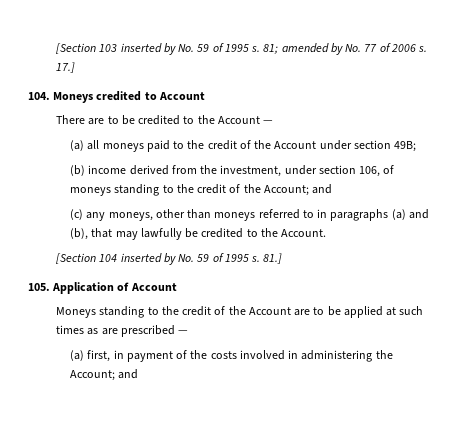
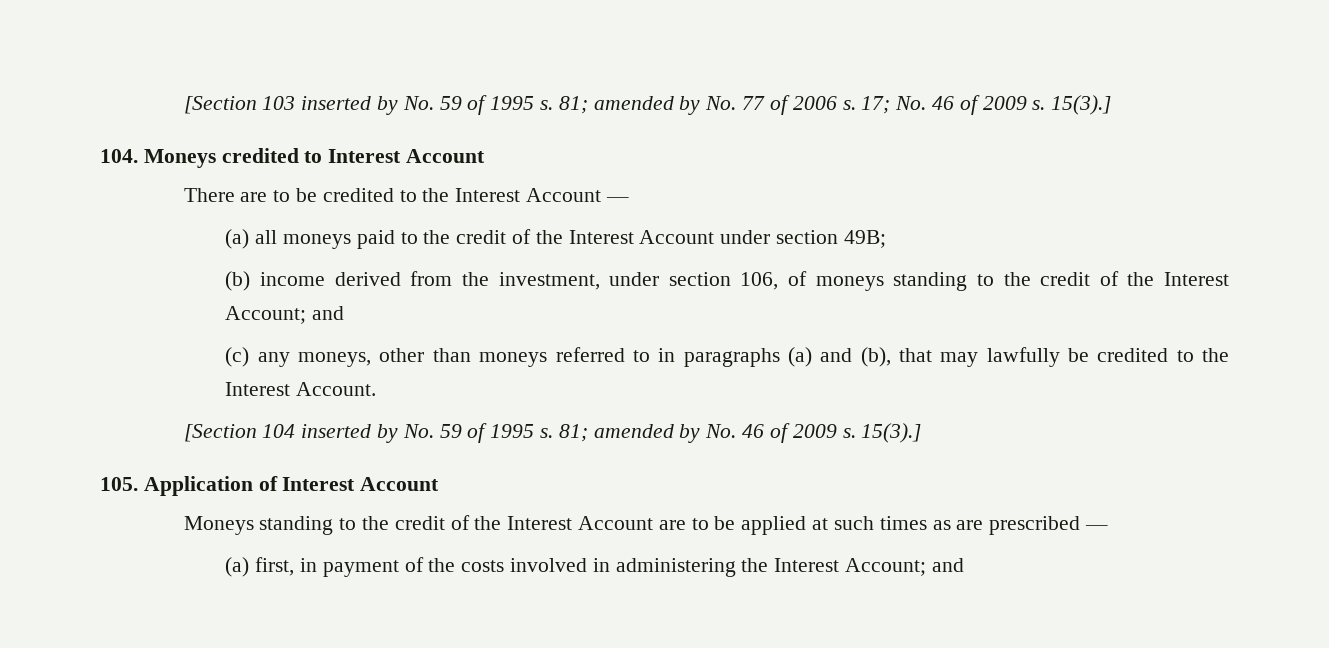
- 17.]
+ 17; No. 46 of 2009 s. 15(3).]
- 104. Moneys credited to Account
+ 104. Moneys credited to Interest Account
- There are to be credited to the Account —
+ There are to be credited to the Interest Account —
- (a) all moneys paid to the credit of the Account under section 49B;
+ (a) all moneys paid to the credit of the Interest Account under section 49B;
- (b) income derived from the investment, under section 106, of moneys standing to the credit of the Account; and
+ (b) income derived from the investment, under section 106, of moneys standing to the credit of the Interest Account; and
- (c) any moneys, other than moneys referred to in paragraphs (a) and (b), that may lawfully be credited to the Account.
+ (c) any moneys, other than moneys referred to in paragraphs (a) and (b), that may lawfully be credited to the Interest Account.
- 81.]
+ 81; amended by No. 46 of 2009 s. 15(3).]
- 105. Application of Account
+ 105. Application of Interest Account
- Moneys standing to the credit of the Account are to be applied at such times as are prescribed —
+ Moneys standing to the credit of the Interest Account are to be applied at such times as are prescribed —
- (a) first, in payment of the costs involved in administering the Account; and
+ (a) first, in payment of the costs involved in administering the Interest Account; and

